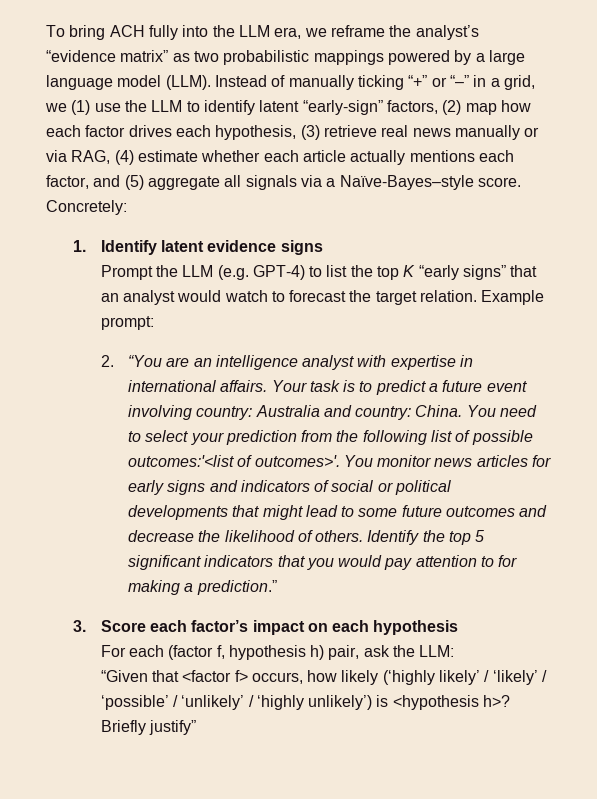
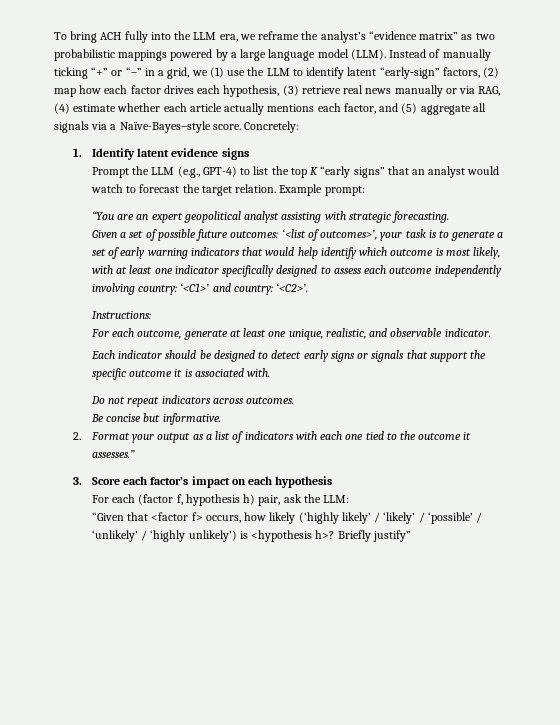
- Prompt the LLM (e.g. GPT-4) to list the top K “early signs” that an analyst would watch to forecast the target relation.
+ Prompt the LLM (e.g., GPT-4) to list the top K “early signs” that an analyst would watch to forecast the target relation.
- 2. “You are an intelligence analyst with expertise in international affairs. Your task is to predict a future event involving country: Australia and country: China. You need to select your prediction from the following list of possible outcomes:'<list of outcomes>'. You monitor news articles for early signs and indicators of social or political developments that might lead to some future outcomes and decrease the likelihood of others. Identify the top 5 significant indicators that you would pay attention to for making a prediction.”
+ “You are an expert geopolitical analyst assisting with strategic forecasting.
+ Given a set of possible future outcomes: ‘<list of outcomes>’, your task is to generate a set of early warning indicators that would help identify which outcome is most likely, with at least one indicator specifically designed to assess each outcome independently involving country: ‘<C1>’ and country: ‘<C2>’.
+ Instructions:
+ For each outcome, generate at least one unique, realistic, and observable indicator.
+ Each indicator should be designed to detect early signs or signals that support the specific outcome it is associated with.
+ Do not repeat indicators across outcomes.
+ Be concise but informative.
+ 2. Format your output as a list of indicators with each one tied to the outcome it assesses.”

